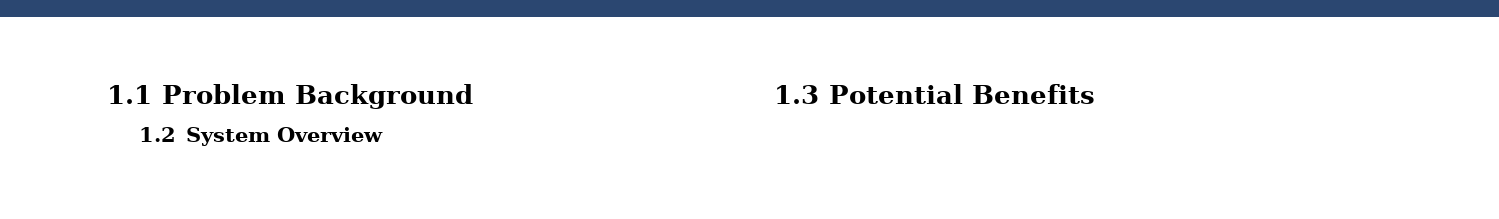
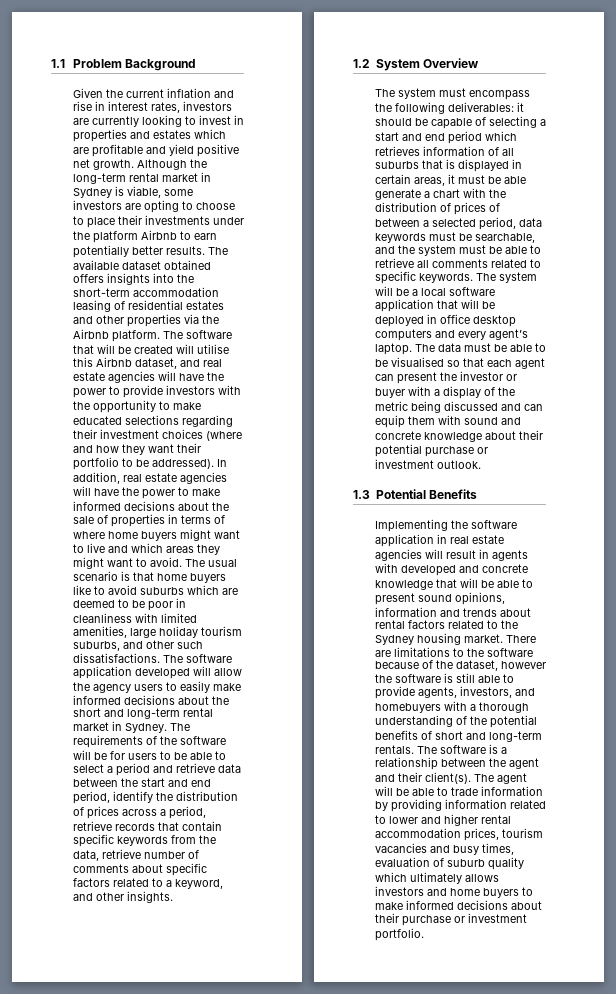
+ Given the current inflation and rise in interest rates, investors are currently looking to invest in properties and estates which are profitable and yield positive net growth. Although the long-term rental market in Sydney is viable, some investors are opting to choose to place their investments under the platform Airbnb to earn potentially better results. The available dataset obtained offers insights into the short-term accommodation leasing of residential estates and other properties via the Airbnb platform. The software that will be created will utilise this Airbnb dataset, and real estate agencies will have the power to provide investors with the opportunity to make educated selections regarding their investment choices (where and how they want their portfolio to be addressed). In addition, real estate agencies will have the power to make informed decisions about the sale of properties in terms of where home buyers might want to live and which areas they might want to avoid. The usual scenario is that home buyers like to avoid suburbs which are deemed to be poor in cleanliness with limited amenities, large holiday tourism suburbs, and other such dissatisfactions. The software application developed will allow the agency users to easily make informed decisions about the short and long-term rental market in Sydney. The requirements of the software will be for users to be able to select a period and retrieve data between the start and end period, identify the distribution of prices across a period, retrieve records that contain specific keywords from the data, retrieve number of comments about specific factors related to a keyword, and other insights.
  1.2 System Overview
+ The system must encompass the following deliverables: it should be capable of selecting a start and end period which retrieves information of all suburbs that is displayed in certain areas, it must be able generate a chart with the distribution of prices of between a selected period, data keywords must be searchable, and the system must be able to retrieve all comments related to specific keywords. The system will be a local software application that will be deployed in office desktop computers and every agent’s laptop. The data must be able to be visualised so that each agent can present the investor or buyer with a display of the metric being discussed and can equip them with sound and concrete knowledge about their potential purchase or investment outlook.
  1.3 Potential Benefits
+ Implementing the software application in real estate agencies will result in agents with developed and concrete knowledge that will be able to present sound opinions, information and trends about rental factors related to the Sydney housing market. There are limitations to the software because of the dataset, however the software is still able to provide agents, investors, and homebuyers with a thorough understanding of the potential benefits of short and long-term rentals. The software is a relationship between the agent and their client(s). The agent will be able to trade information by providing information related to lower and higher rental accommodation prices, tourism vacancies and busy times, evaluation of suburb quality which ultimately allows investors and home buyers to make informed decisions about their purchase or investment portfolio.

